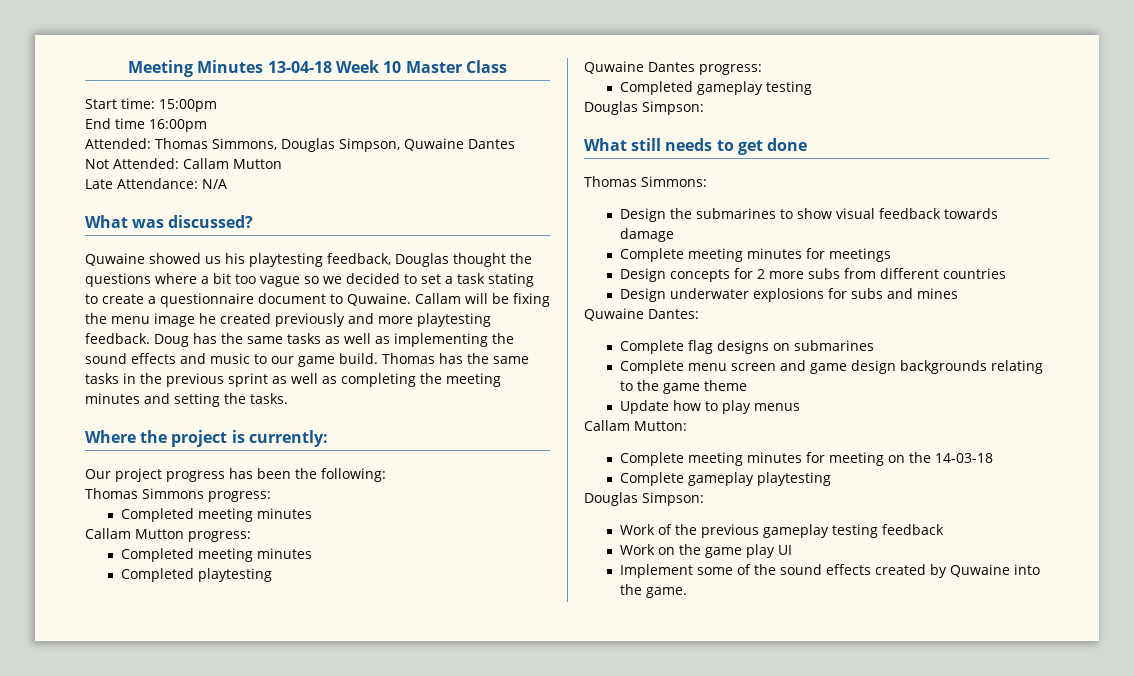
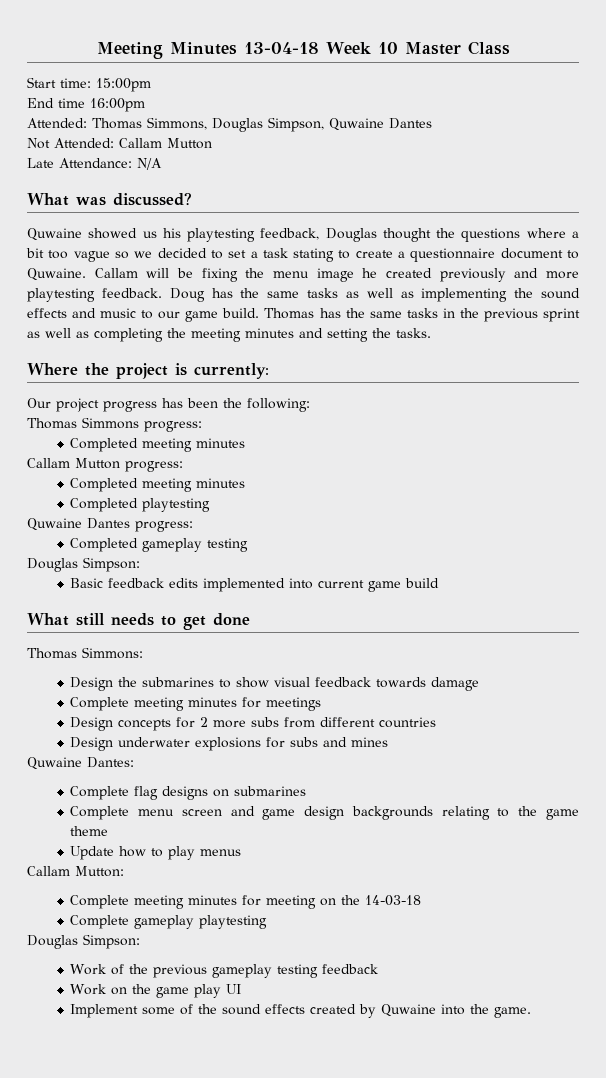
+ Basic feedback edits implemented into current game build

